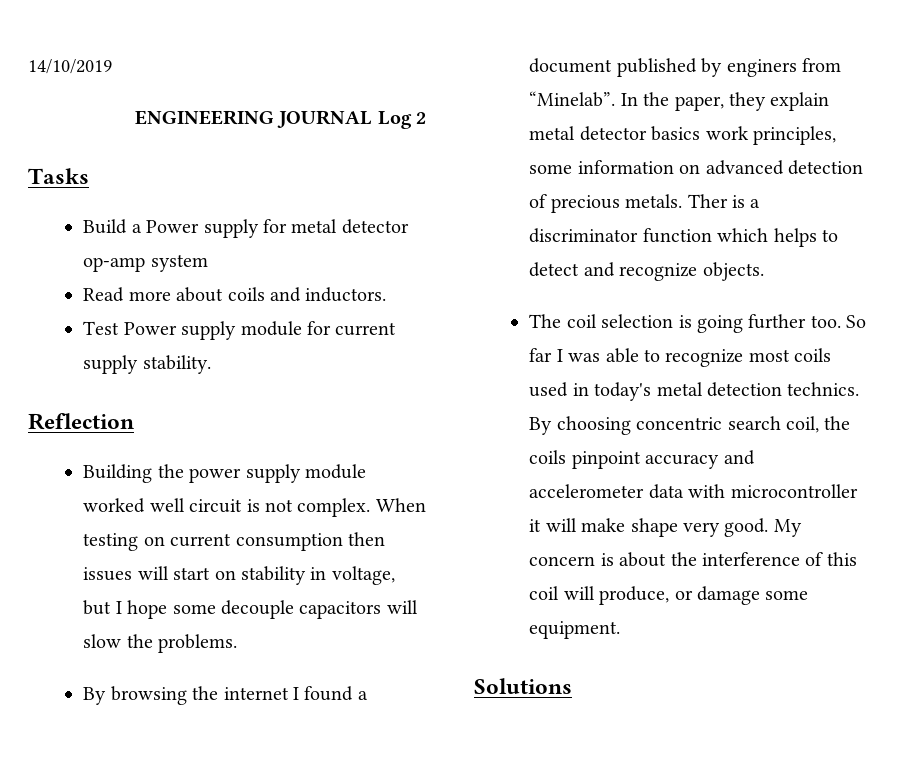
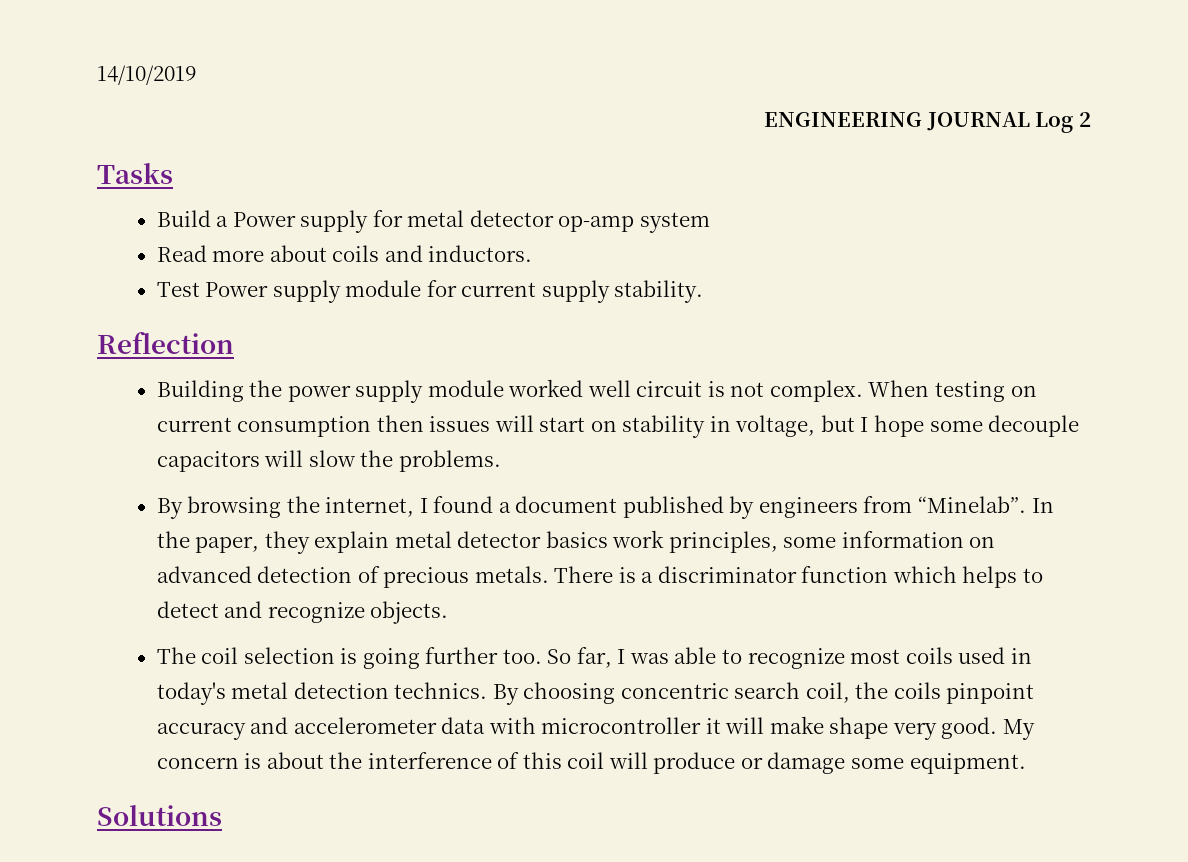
- By browsing the internet I found a document published by enginers from “Minelab”.
+ By browsing the internet, I found a document published by engineers from “Minelab”.
- Ther is a discriminator function which helps to detect and recognize objects.
+ There is a discriminator function which helps to detect and recognize objects.
- So far I was able to recognize most coils used in today's metal detection technics.
+ So far, I was able to recognize most coils used in today's metal detection technics.
- My concern is about the interference of this coil will produce, or damage some equipment.
+ My concern is about the interference of this coil will produce or damage some equipment.

